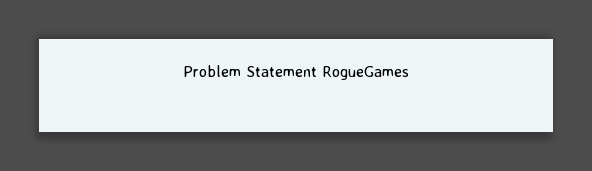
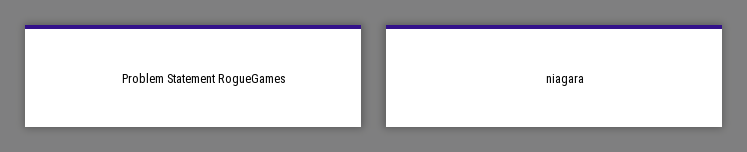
+ niagara

